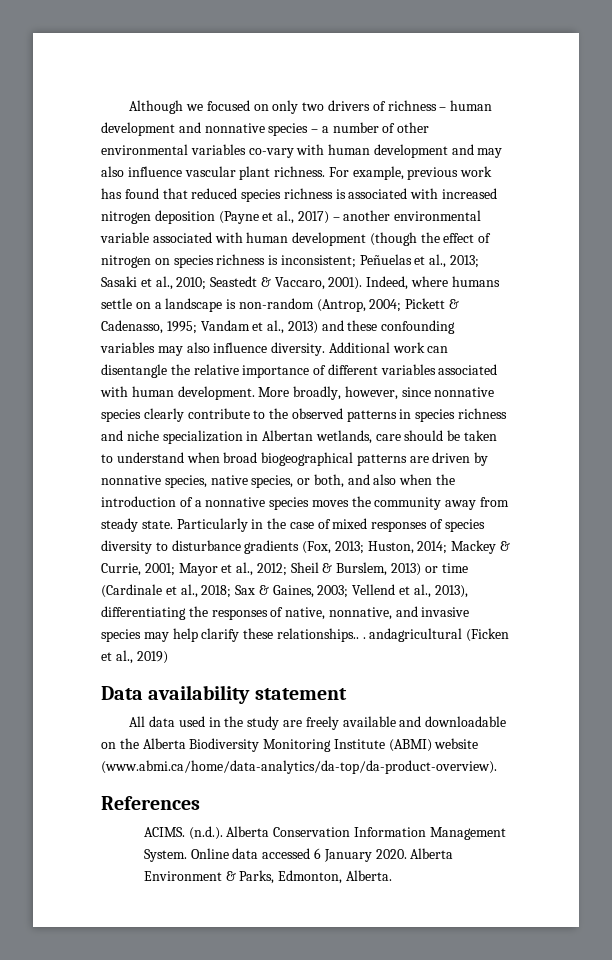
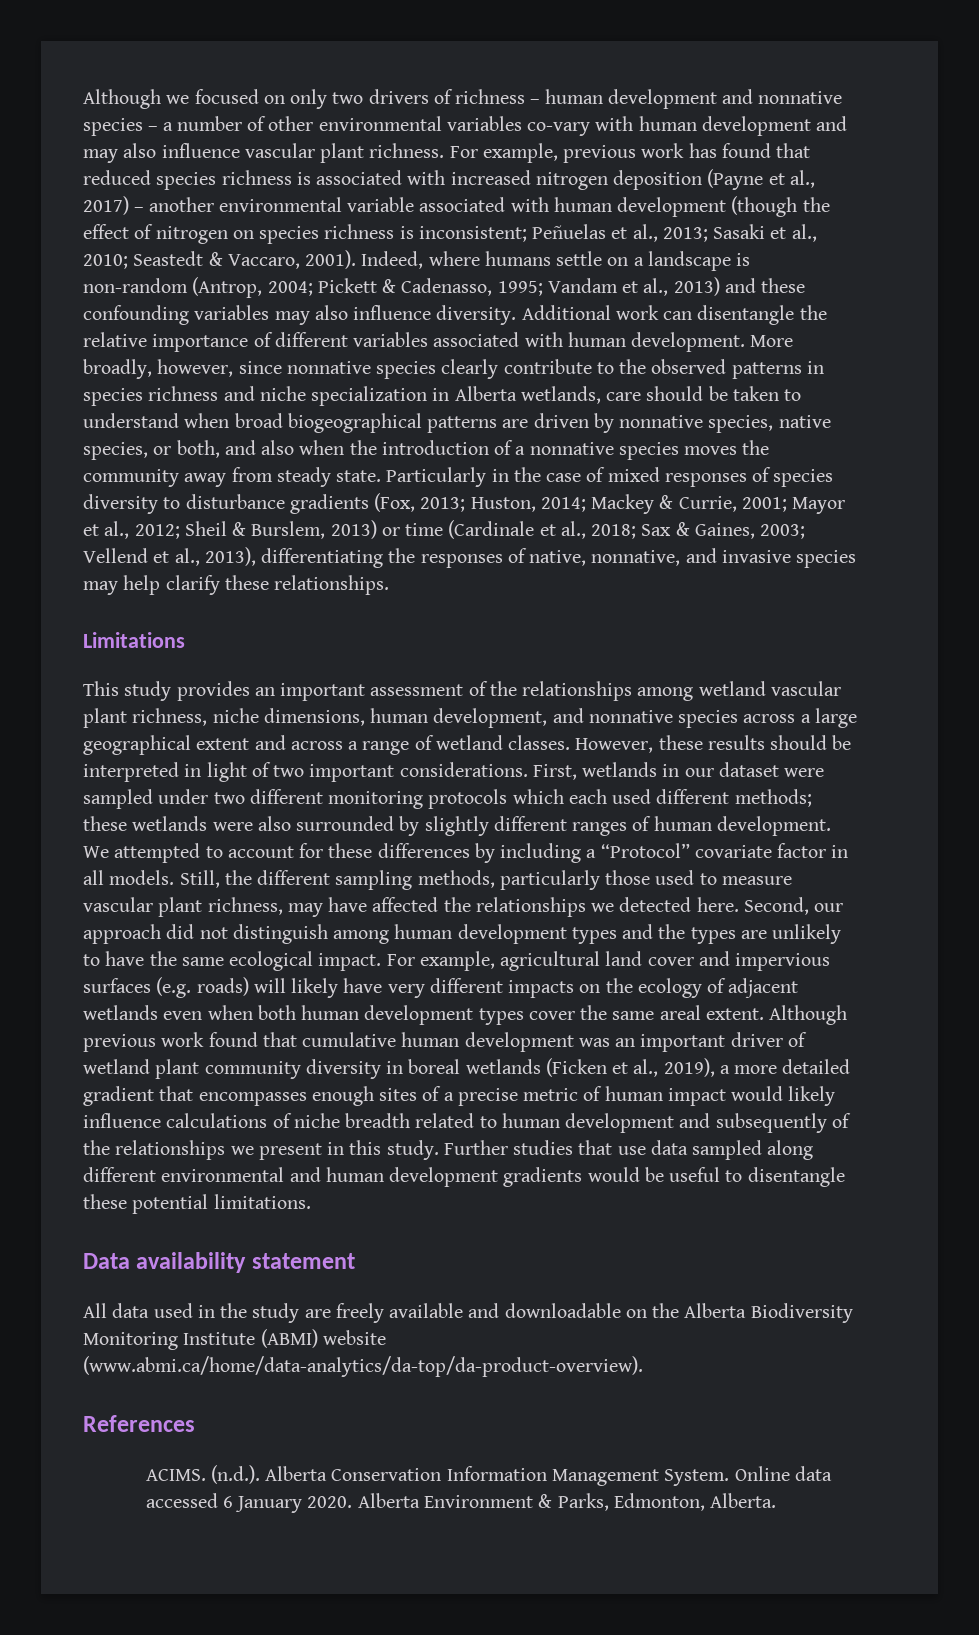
- More broadly, however, since nonnative species clearly contribute to the observed patterns in species richness and niche specialization in Albertan wetlands, care should be taken to understand when broad biogeographical patterns are driven by nonnative species, native species, or both, and also when the introduction of a nonnative species moves the community away from steady state.
+ More broadly, however, since nonnative species clearly contribute to the observed patterns in species richness and niche specialization in Alberta wetlands, care should be taken to understand when broad biogeographical patterns are driven by nonnative species, native species, or both, and also when the introduction of a nonnative species moves the community away from steady state.
- Particularly in the case of mixed responses of species diversity to disturbance gradients (Fox, 2013; Huston, 2014; Mackey & Currie, 2001; Mayor et al., 2012; Sheil & Burslem, 2013) or time (Cardinale et al., 2018; Sax & Gaines, 2003; Vellend et al., 2013), differentiating the responses of native, nonnative, and invasive species may help clarify these relationships.. . andagricultural (Ficken et al., 2019)
+ Particularly in the case of mixed responses of species diversity to disturbance gradients (Fox, 2013; Huston, 2014; Mackey & Currie, 2001; Mayor et al., 2012; Sheil & Burslem, 2013) or time (Cardinale et al., 2018; Sax & Gaines, 2003; Vellend et al., 2013), differentiating the responses of native, nonnative, and invasive species may help clarify these relationships.
+ Limitations
+ This study provides an important assessment of the relationships among wetland vascular plant richness, niche dimensions, human development, and nonnative species across a large geographical extent and across a range of wetland classes. However, these results should be interpreted in light of two important considerations. First, wetlands in our dataset were sampled under two different monitoring protocols which each used different methods; these wetlands were also surrounded by slightly different ranges of human development. We attempted to account for these differences by including a “Protocol” covariate factor in all models. Still, the different sampling methods, particularly those used to measure vascular plant richness, may have affected the relationships we detected here. Second, our approach did not distinguish among human development types and the types are unlikely to have the same ecological impact. For example, agricultural land cover and impervious surfaces (e.g. roads) will likely have very different impacts on the ecology of adjacent wetlands even when both human development types cover the same areal extent. Although previous work found that cumulative human development was an important driver of wetland plant community diversity in boreal wetlands (Ficken et al., 2019), a more detailed gradient that encompasses enough sites of a precise metric of human impact would likely influence calculations of niche breadth related to human development and subsequently of the relationships we present in this study. Further studies that use data sampled along different environmental and human development gradients would be useful to disentangle these potential limitations.

